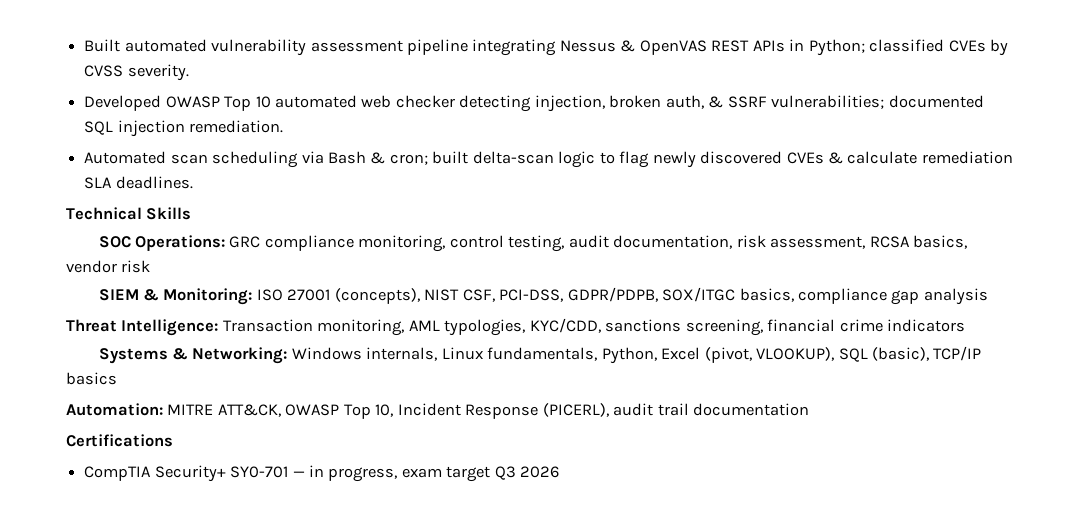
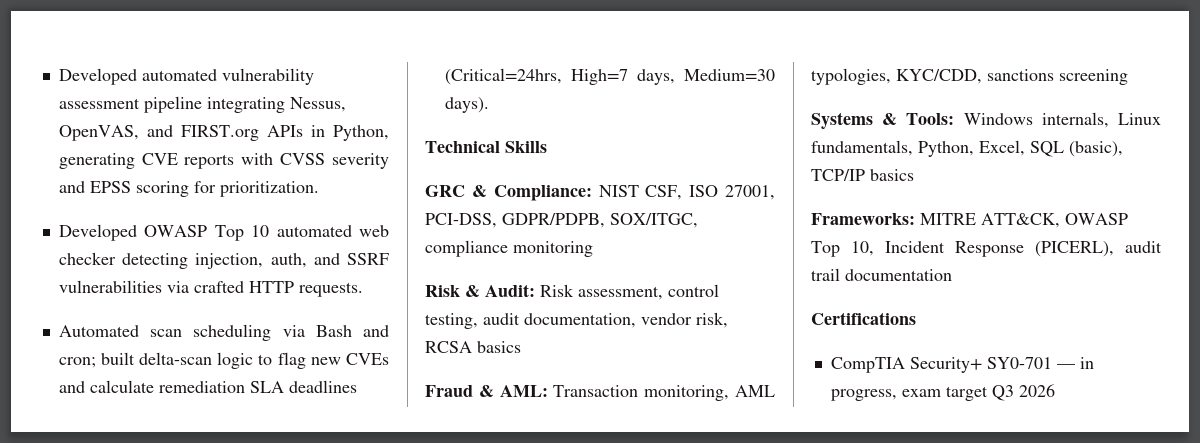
- Built automated vulnerability assessment pipeline integrating Nessus & OpenVAS REST APIs in Python; classified CVEs by CVSS severity.
+ Developed automated vulnerability assessment pipeline integrating Nessus, OpenVAS, and FIRST.org APIs in Python, generating CVE reports with CVSS severity and EPSS scoring for prioritization.
- Developed OWASP Top 10 automated web checker detecting injection, broken auth, & SSRF vulnerabilities; documented SQL injection remediation.
+ Developed OWASP Top 10 automated web checker detecting injection, auth, and SSRF vulnerabilities via crafted HTTP requests.
- Automated scan scheduling via Bash & cron; built delta-scan logic to flag newly discovered CVEs & calculate remediation SLA deadlines.
+ Automated scan scheduling via Bash and cron; built delta-scan logic to flag new CVEs and calculate remediation SLA deadlines (Critical=24hrs, High=7 days, Medium=30 days).
  Technical Skills
- SOC Operations: GRC compliance monitoring, control testing, audit documentation, risk assessment, RCSA basics, vendor risk
- SIEM & Monitoring: ISO 27001 (concepts), NIST CSF, PCI-DSS, GDPR/PDPB, SOX/ITGC basics, compliance gap analysis
- Threat Intelligence: Transaction monitoring, AML typologies, KYC/CDD, sanctions screening, financial crime indicators
+ GRC & Compliance: NIST CSF, ISO 27001, PCI-DSS, GDPR/PDPB, SOX/ITGC, compliance monitoring
+ Risk & Audit: Risk assessment, control testing, audit documentation, vendor risk, RCSA basics
+ Fraud & AML: Transaction monitoring, AML typologies, KYC/CDD, sanctions screening
- Systems & Networking: Windows internals, Linux fundamentals, Python, Excel (pivot, VLOOKUP), SQL (basic), TCP/IP basics
+ Systems & Tools: Windows internals, Linux fundamentals, Python, Excel, SQL (basic), TCP/IP basics
- Automation: MITRE ATT&CK, OWASP Top 10, Incident Response (PICERL), audit trail documentation
+ Frameworks: MITRE ATT&CK, OWASP Top 10, Incident Response (PICERL), audit trail documentation

